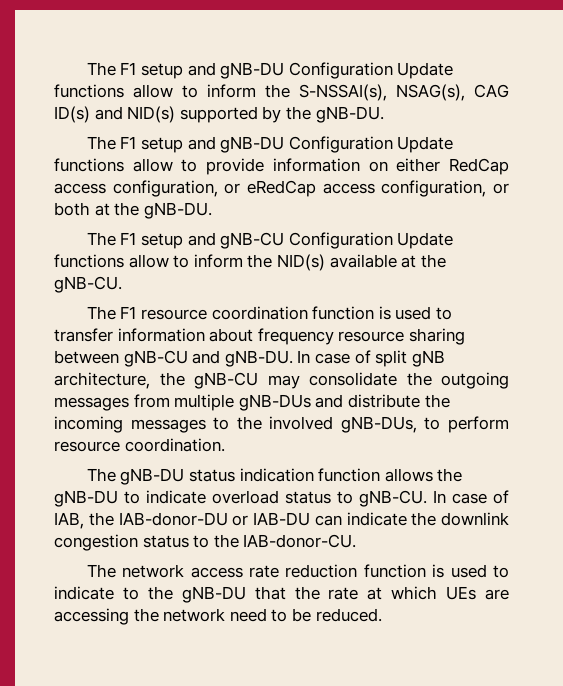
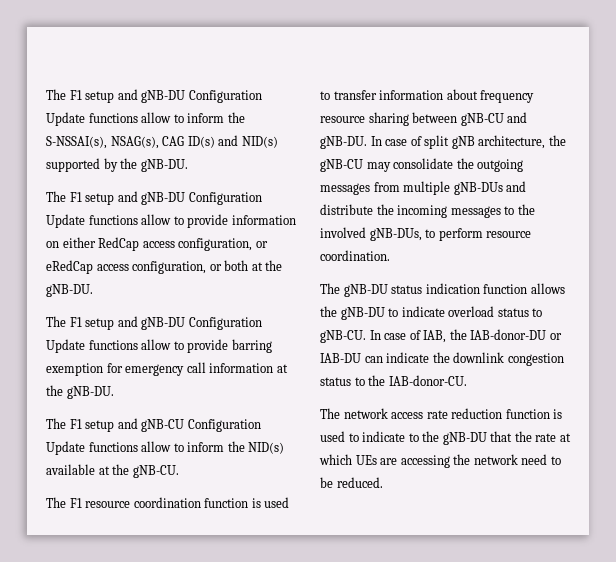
+ The F1 setup and gNB-DU Configuration Update functions allow to provide barring exemption for emergency call information at the gNB-DU.

